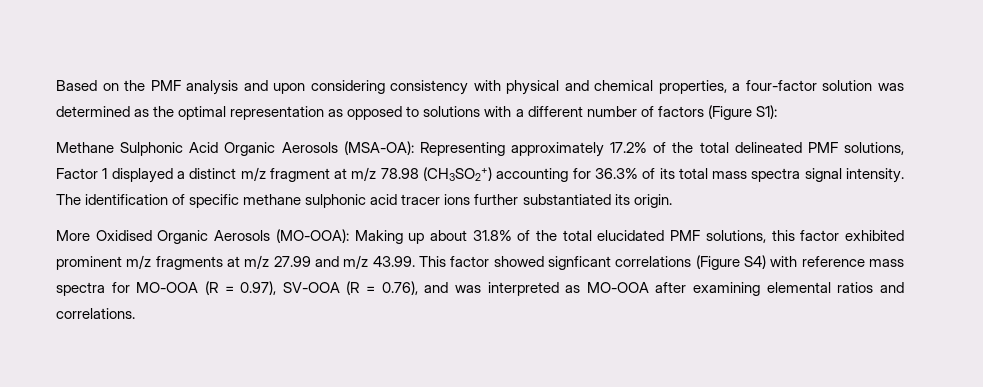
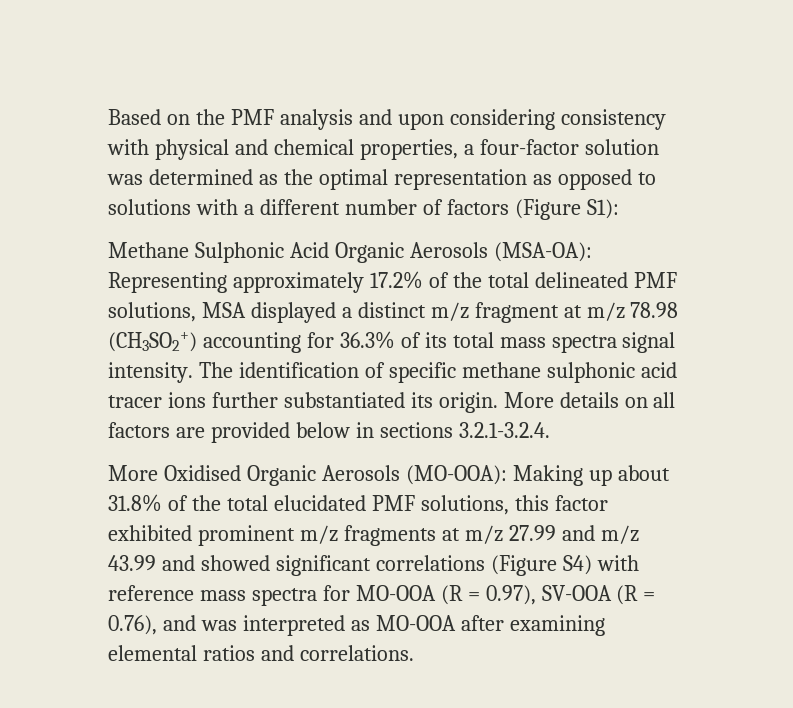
- Methane Sulphonic Acid Organic Aerosols (MSA-OA): Representing approximately 17.2% of the total delineated PMF solutions, Factor 1 displayed a distinct m/z fragment at m/z 78.98 (CH3SO2+) accounting for 36.3% of its total mass spectra signal intensity.
+ Methane Sulphonic Acid Organic Aerosols (MSA-OA): Representing approximately 17.2% of the total delineated PMF solutions, MSA displayed a distinct m/z fragment at m/z 78.98 (CH3SO2+) accounting for 36.3% of its total mass spectra signal intensity.
+ More details on all factors are provided below in sections 3.2.1-3.2.4.
- More Oxidised Organic Aerosols (MO-OOA): Making up about 31.8% of the total elucidated PMF solutions, this factor exhibited prominent m/z fragments at m/z 27.99 and m/z 43.99. This factor showed signficant correlations (Figure S4) with reference mass spectra for MO-OOA (R = 0.97), SV-OOA (R = 0.76), and was interpreted as MO-OOA after examining elemental ratios and correlations.
+ More Oxidised Organic Aerosols (MO-OOA): Making up about 31.8% of the total elucidated PMF solutions, this factor exhibited prominent m/z fragments at m/z 27.99 and m/z 43.99 and showed significant correlations (Figure S4) with reference mass spectra for MO-OOA (R = 0.97), SV-OOA (R = 0.76), and was interpreted as MO-OOA after examining elemental ratios and correlations.

